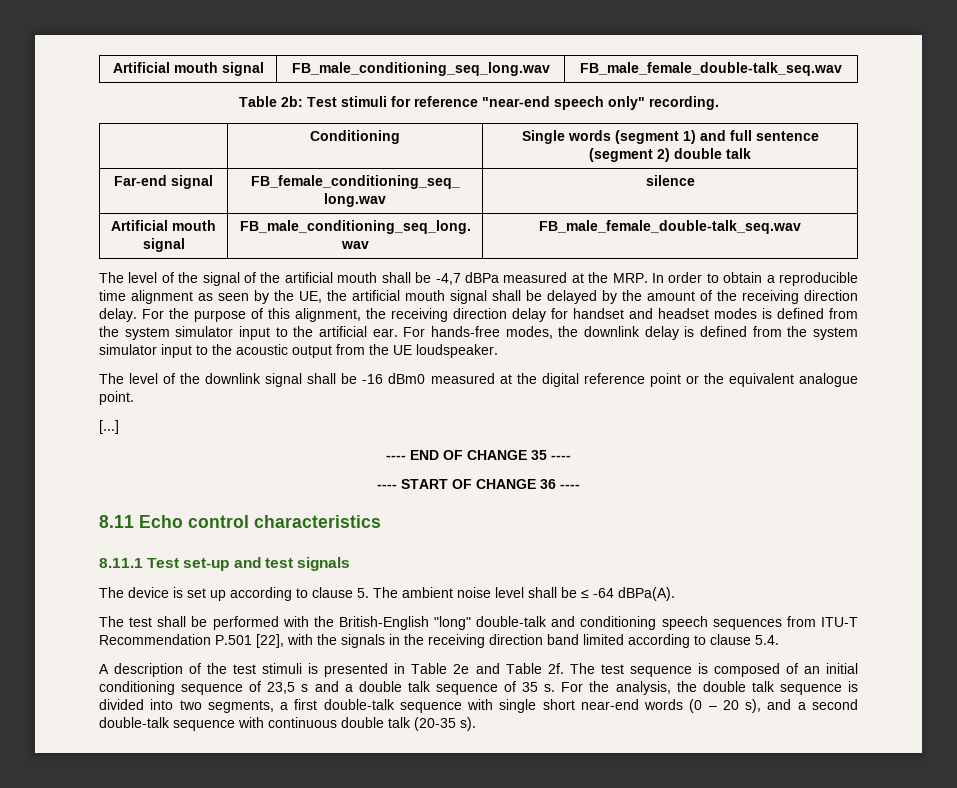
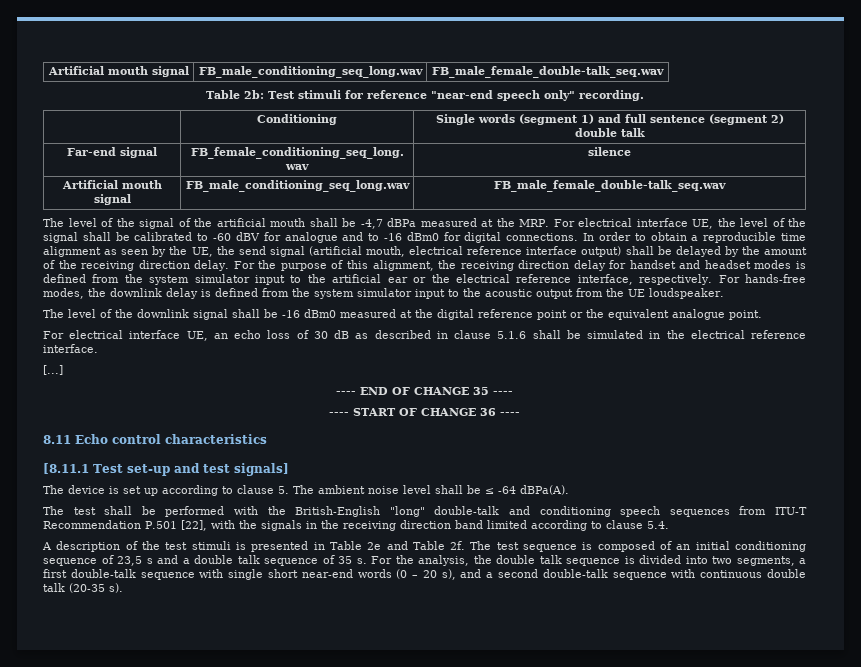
- The level of the signal of the artificial mouth shall be -4,7 dBPa measured at the MRP. In order to obtain a reproducible time alignment as seen by the UE, the artificial mouth signal shall be delayed by the amount of the receiving direction delay.
+ The level of the signal of the artificial mouth shall be -4,7 dBPa measured at the MRP. For electrical interface UE, the level of the signal shall be calibrated to -60 dBV for analogue and to -16 dBm0 for digital connections. In order to obtain a reproducible time alignment as seen by the UE, the send signal (artificial mouth, electrical reference interface output) shall be delayed by the amount of the receiving direction delay.
- For the purpose of this alignment, the receiving direction delay for handset and headset modes is defined from the system simulator input to the artificial ear.
+ For the purpose of this alignment, the receiving direction delay for handset and headset modes is defined from the system simulator input to the artificial ear or the electrical reference interface, respectively.
+ For electrical interface UE, an echo loss of 30 dB as described in clause 5.1.6 shall be simulated in the electrical reference interface.
- 8.11.1 Test set-up and test signals
+ [8.11.1 Test set-up and test signals]

